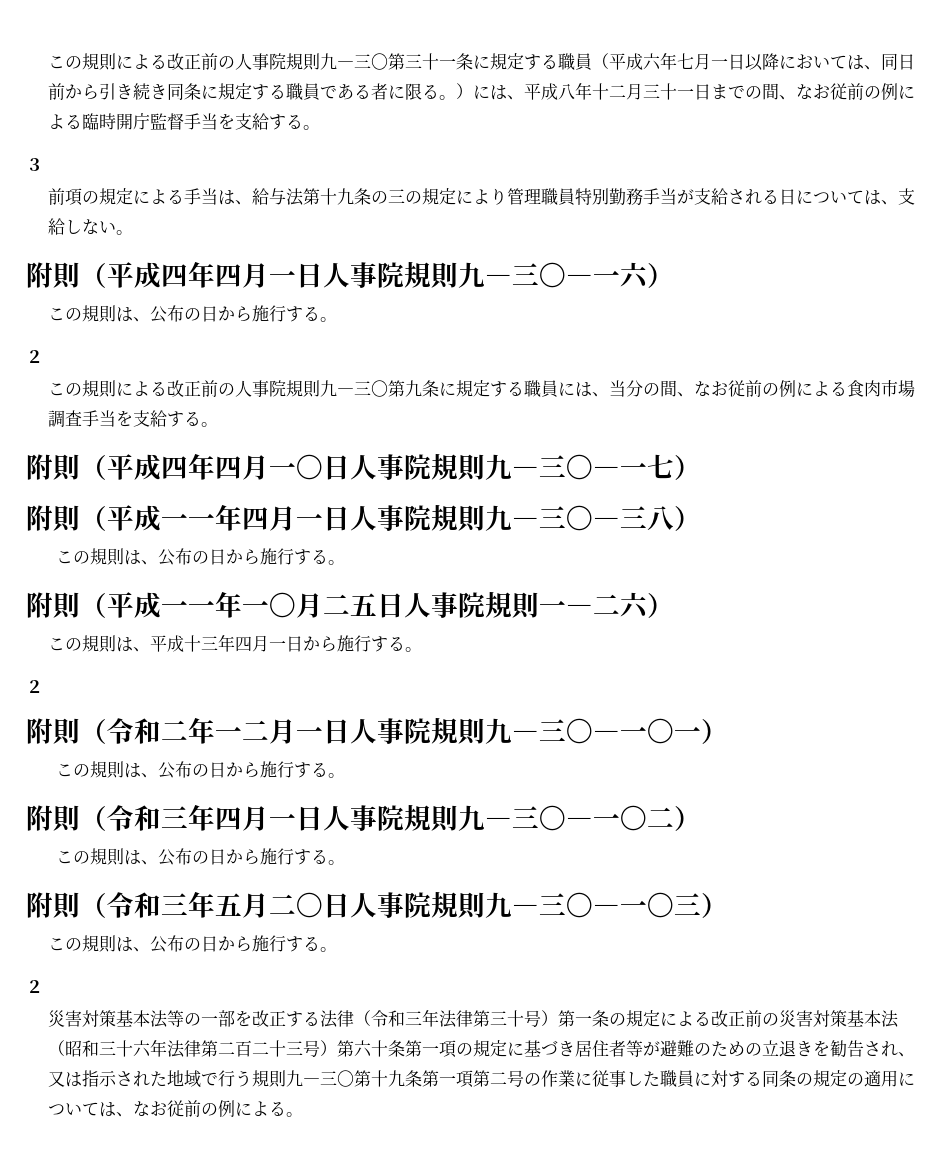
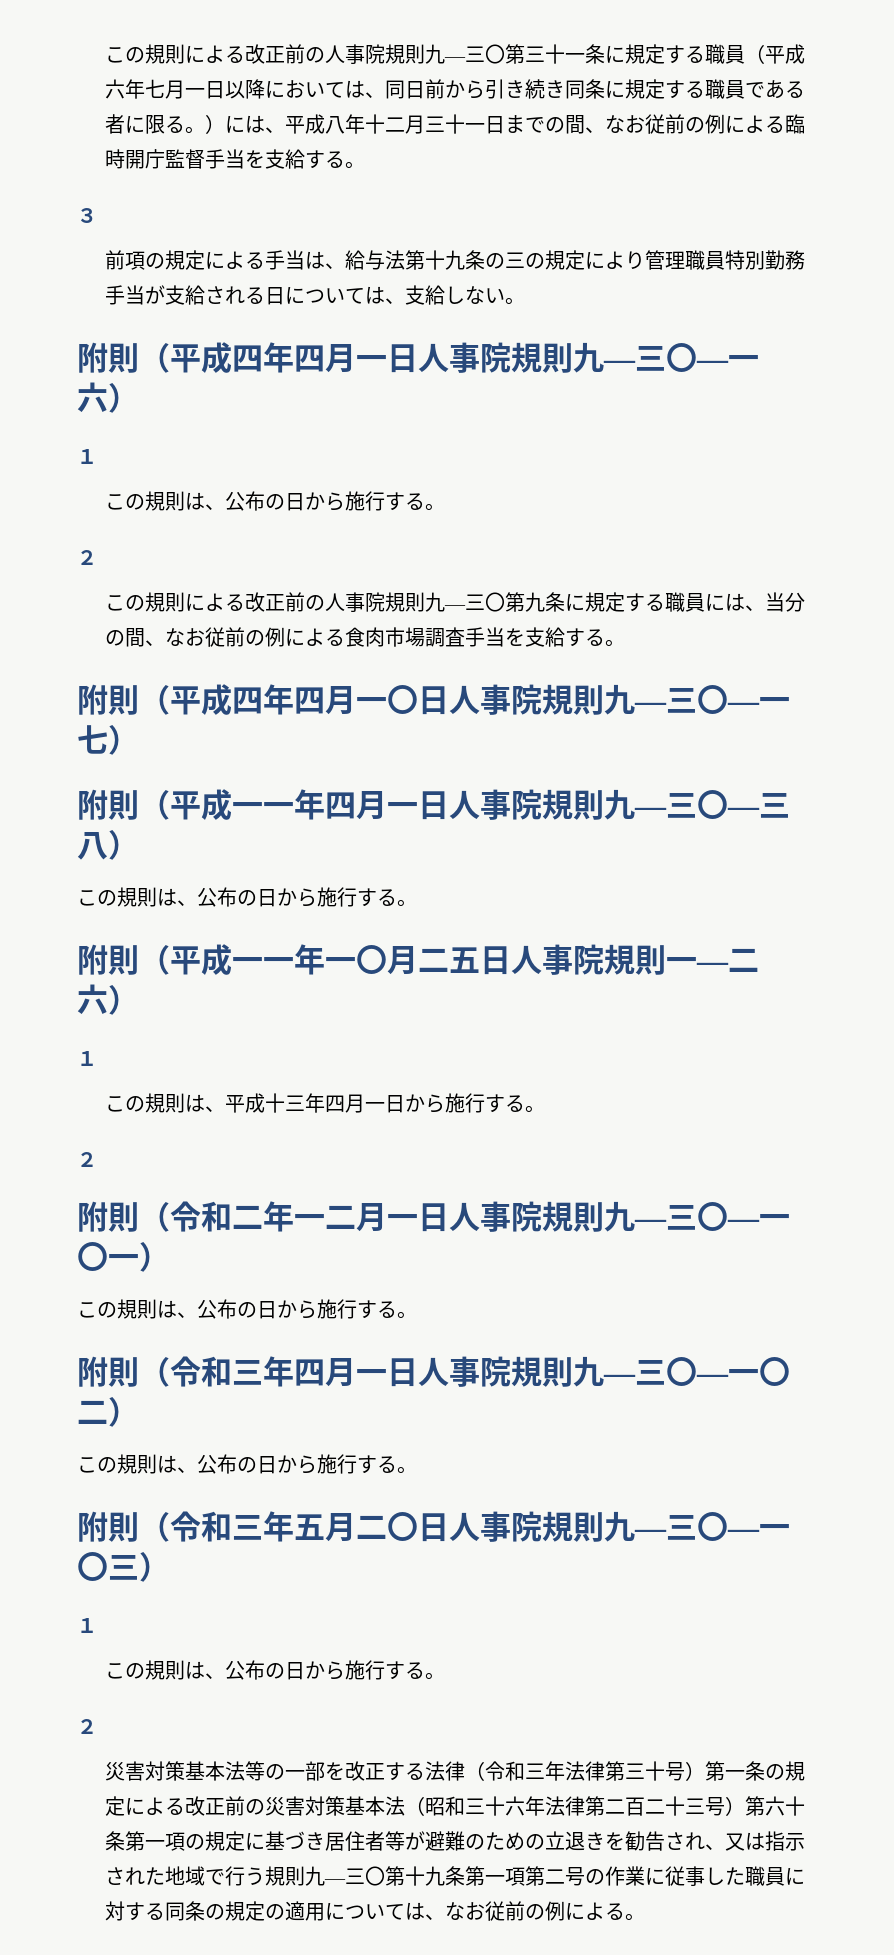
  附則（平成四年四月一日人事院規則九―三〇―一六）
+ １
  附則（平成一一年一〇月二五日人事院規則一―二六）
+ １
  附則（令和三年五月二〇日人事院規則九―三〇―一〇三）
+ １

